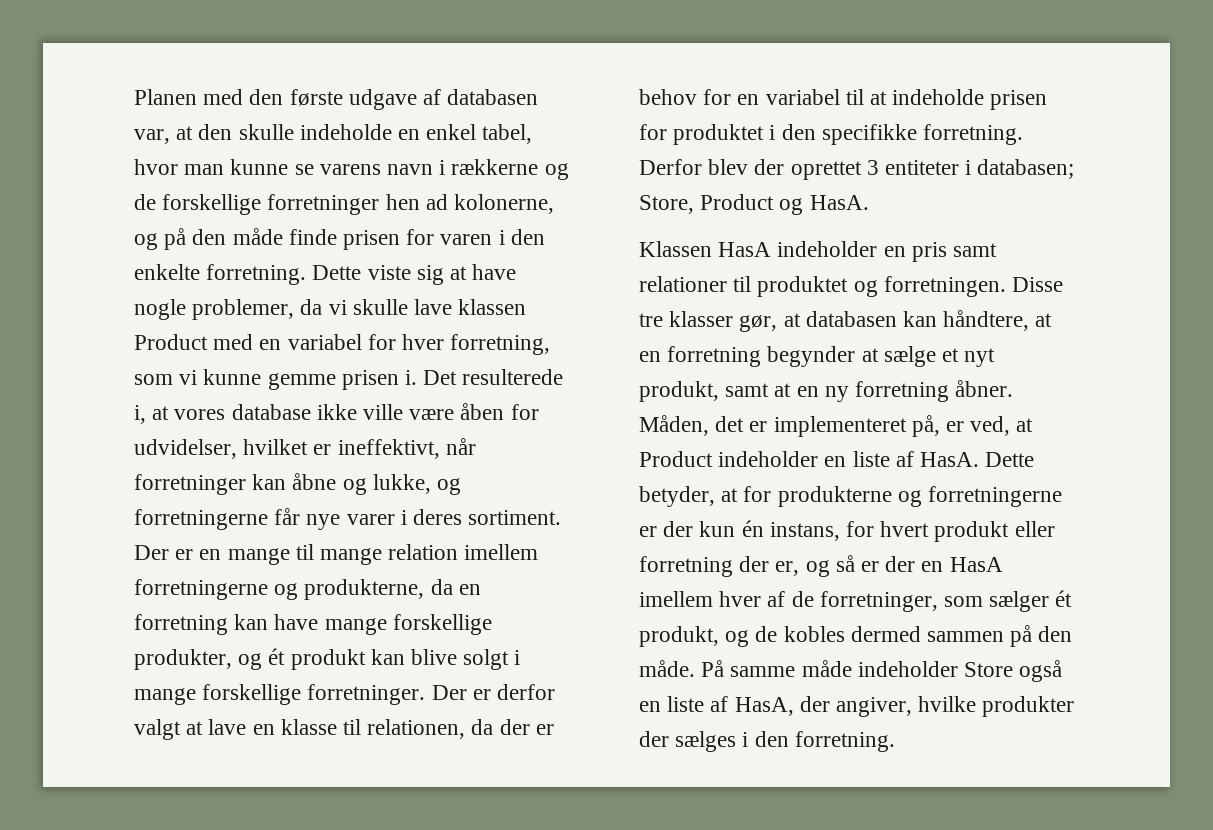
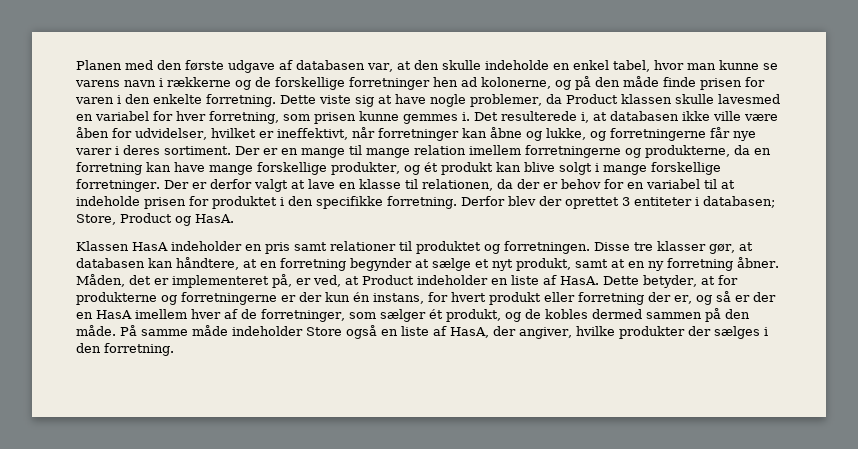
- Dette viste sig at have nogle problemer, da vi skulle lave klassen Product med en variabel for hver forretning, som vi kunne gemme prisen i.
+ Dette viste sig at have nogle problemer, da Product klassen skulle lavesmed en variabel for hver forretning, som prisen kunne gemmes i.
- Det resulterede i, at vores database ikke ville være åben for udvidelser, hvilket er ineffektivt, når forretninger kan åbne og lukke, og forretningerne får nye varer i deres sortiment.
+ Det resulterede i, at databasen ikke ville være åben for udvidelser, hvilket er ineffektivt, når forretninger kan åbne og lukke, og forretningerne får nye varer i deres sortiment.

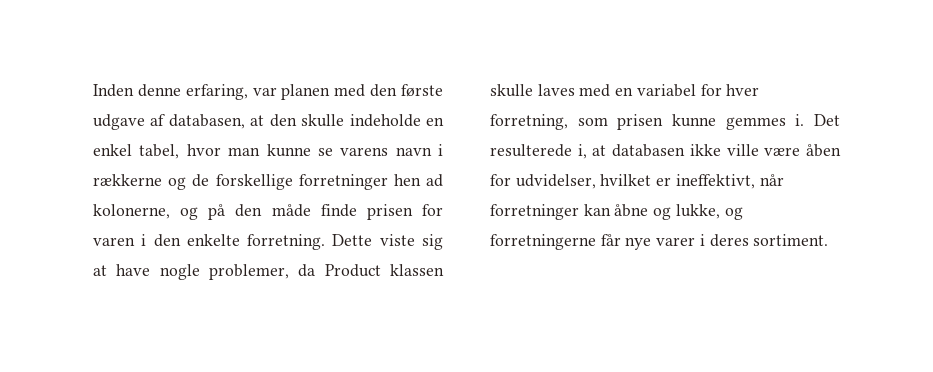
- Planen med den første udgave af databasen var, at den skulle indeholde en enkel tabel, hvor man kunne se varens navn i rækkerne og de forskellige forretninger hen ad kolonerne, og på den måde finde prisen for varen i den enkelte forretning.
+ Inden denne erfaring, var planen med den første udgave af databasen, at den skulle indeholde en enkel tabel, hvor man kunne se varens navn i rækkerne og de forskellige forretninger hen ad kolonerne, og på den måde finde prisen for varen i den enkelte forretning.
- Dette viste sig at have nogle problemer, da Product klassen skulle lavesmed en variabel for hver forretning, som prisen kunne gemmes i.
+ Dette viste sig at have nogle problemer, da Product klassen skulle laves med en variabel for hver forretning, som prisen kunne gemmes i.
- Der er en mange til mange relation imellem forretningerne og produkterne, da en forretning kan have mange forskellige produkter, og ét produkt kan blive solgt i mange forskellige forretninger. Der er derfor valgt at lave en klasse til relationen, da der er behov for en variabel til at indeholde prisen for produktet i den specifikke forretning. Derfor blev der oprettet 3 entiteter i databasen; Store, Product og HasA.
- Klassen HasA indeholder en pris samt relationer til produktet og forretningen. Disse tre klasser gør, at databasen kan håndtere, at en forretning begynder at sælge et nyt produkt, samt at en ny forretning åbner. Måden, det er implementeret på, er ved, at Product indeholder en liste af HasA. Dette betyder, at for produkterne og forretningerne er der kun én instans, for hvert produkt eller forretning der er, og så er der en HasA imellem hver af de forretninger, som sælger ét produkt, og de kobles dermed sammen på den måde. På samme måde indeholder Store også en liste af HasA, der angiver, hvilke produkter der sælges i den forretning.

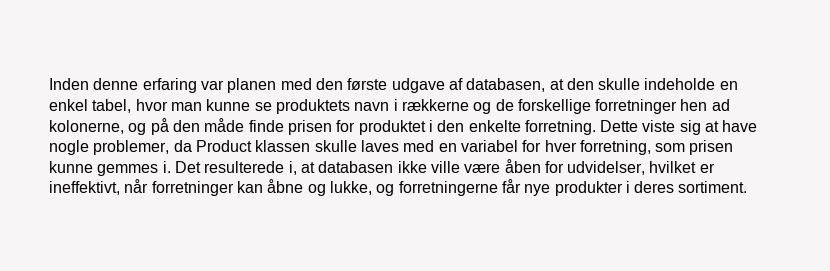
- Inden denne erfaring, var planen med den første udgave af databasen, at den skulle indeholde en enkel tabel, hvor man kunne se varens navn i rækkerne og de forskellige forretninger hen ad kolonerne, og på den måde finde prisen for varen i den enkelte forretning.
+ Inden denne erfaring var planen med den første udgave af databasen, at den skulle indeholde en enkel tabel, hvor man kunne se produktets navn i rækkerne og de forskellige forretninger hen ad kolonerne, og på den måde finde prisen for produktet i den enkelte forretning.
- Det resulterede i, at databasen ikke ville være åben for udvidelser, hvilket er ineffektivt, når forretninger kan åbne og lukke, og forretningerne får nye varer i deres sortiment.
+ Det resulterede i, at databasen ikke ville være åben for udvidelser, hvilket er ineffektivt, når forretninger kan åbne og lukke, og forretningerne får nye produkter i deres sortiment.

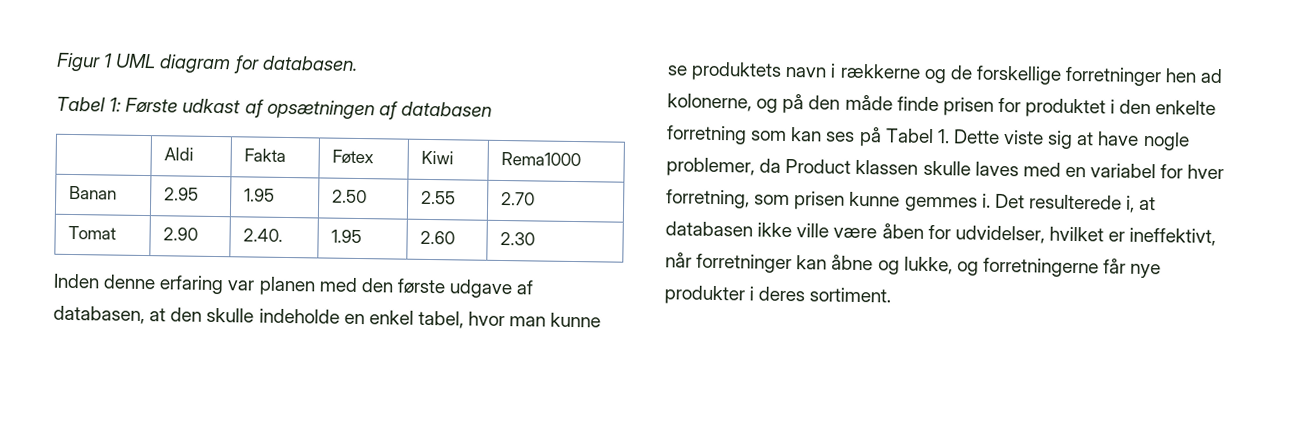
+ Figur 1 UML diagram for databasen.
+ Tabel 1: Første udkast af opsætningen af databasen
+ | Aldi | Fakta | Føtex | Kiwi | Rema1000
+ Banan | 2.95 | 1.95 | 2.50 | 2.55 | 2.70
+ Tomat | 2.90 | 2.40. | 1.95 | 2.60 | 2.30
- Inden denne erfaring var planen med den første udgave af databasen, at den skulle indeholde en enkel tabel, hvor man kunne se produktets navn i rækkerne og de forskellige forretninger hen ad kolonerne, og på den måde finde prisen for produktet i den enkelte forretning. Dette viste sig at have nogle problemer, da Product klassen skulle laves med en variabel for hver forretning, som prisen kunne gemmes i.
+ Inden denne erfaring var planen med den første udgave af databasen, at den skulle indeholde en enkel tabel, hvor man kunne se produktets navn i rækkerne og de forskellige forretninger hen ad kolonerne, og på den måde finde prisen for produktet i den enkelte forretning som kan ses på Tabel 1. Dette viste sig at have nogle problemer, da Product klassen skulle laves med en variabel for hver forretning, som prisen kunne gemmes i.

